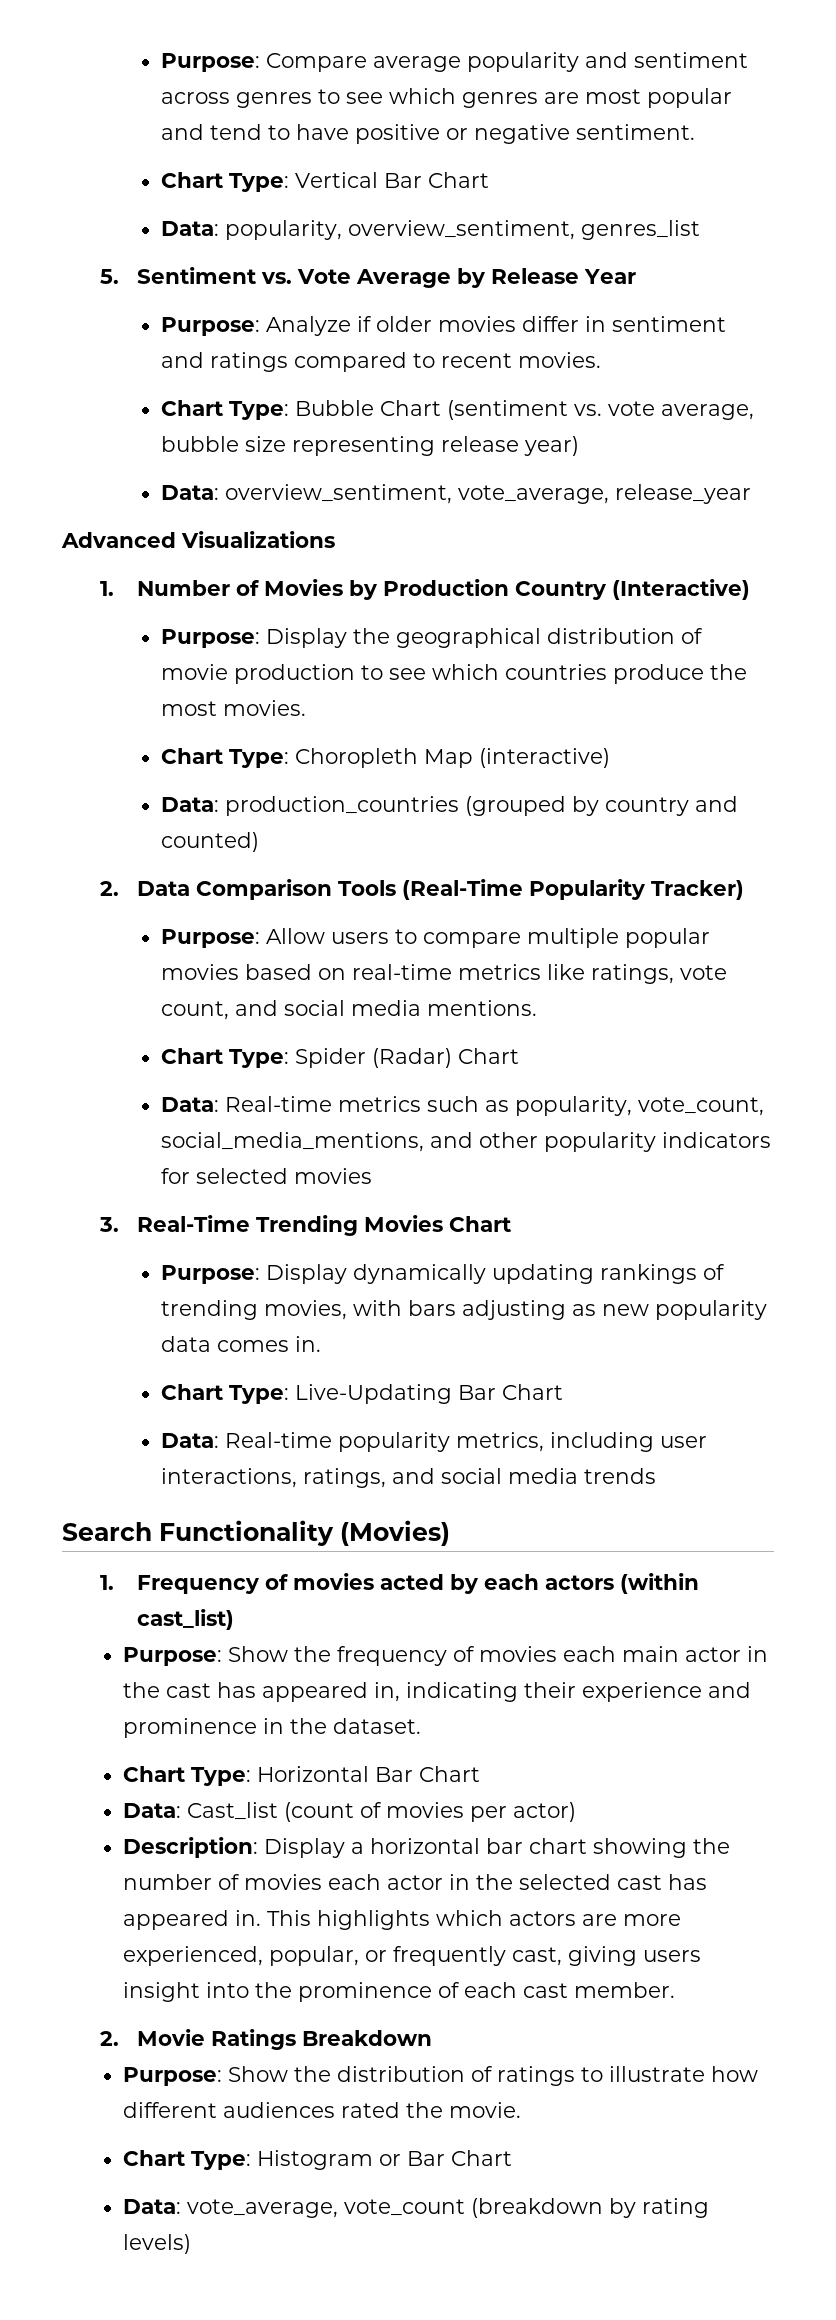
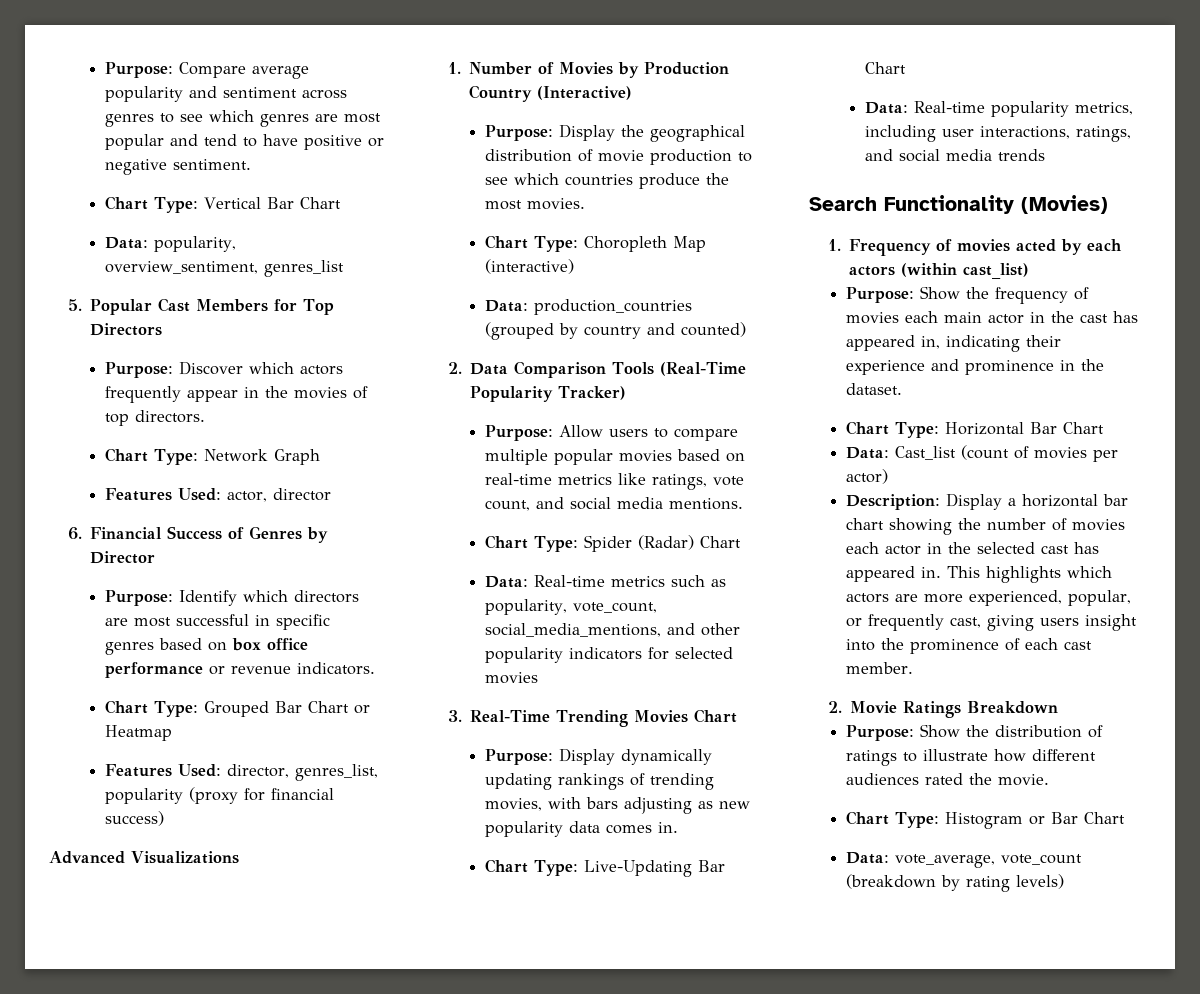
- 5. Sentiment vs. Vote Average by Release Year
- Purpose: Analyze if older movies differ in sentiment and ratings compared to recent movies.
- Chart Type: Bubble Chart (sentiment vs. vote average, bubble size representing release year)
- Data: overview_sentiment, vote_average, release_year
+ 5. Popular Cast Members for Top Directors
+ Purpose: Discover which actors frequently appear in the movies of top directors.
+ Chart Type: Network Graph
+ Features Used: actor, director
+ 6. Financial Success of Genres by Director
+ Purpose: Identify which directors are most successful in specific genres based on box office performance or revenue indicators.
+ Chart Type: Grouped Bar Chart or Heatmap
+ Features Used: director, genres_list, popularity (proxy for financial success)

